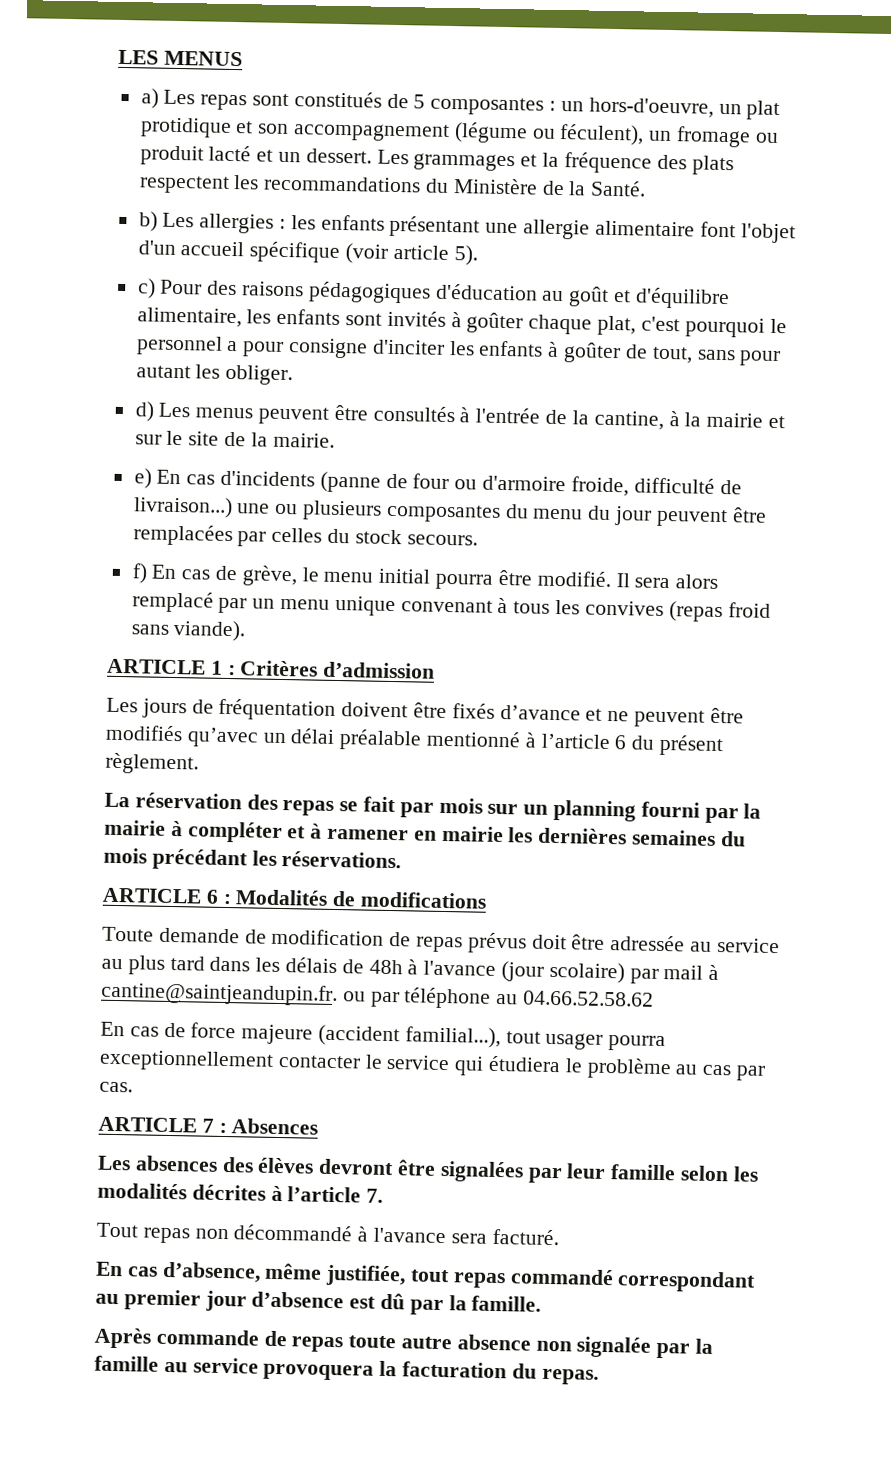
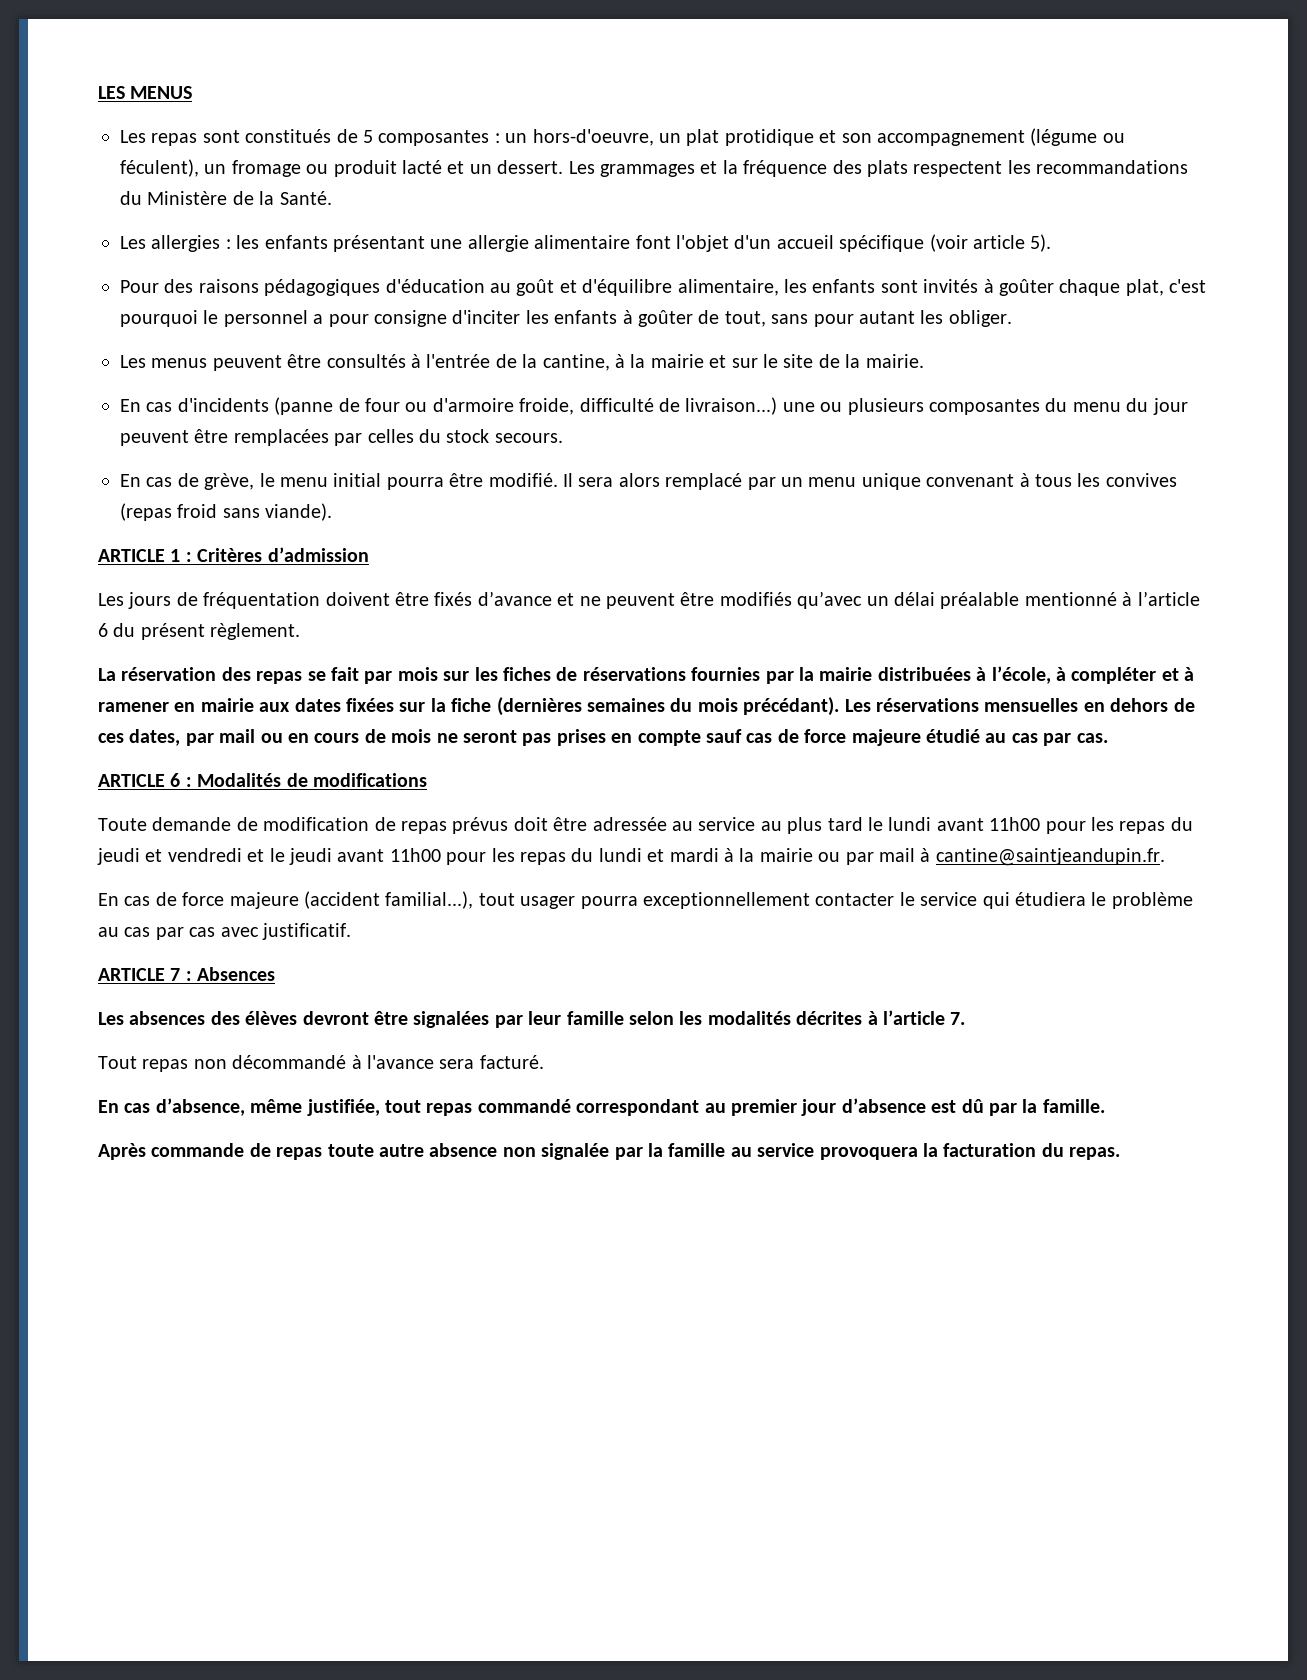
- a) Les repas sont constitués de 5 composantes : un hors-d'oeuvre, un plat protidique et son accompagnement (légume ou féculent), un fromage ou produit lacté et un dessert.
+ Les repas sont constitués de 5 composantes : un hors-d'oeuvre, un plat protidique et son accompagnement (légume ou féculent), un fromage ou produit lacté et un dessert.
- b) Les allergies : les enfants présentant une allergie alimentaire font l'objet d'un accueil spécifique (voir article 5).
+ Les allergies : les enfants présentant une allergie alimentaire font l'objet d'un accueil spécifique (voir article 5).
- c) Pour des raisons pédagogiques d'éducation au goût et d'équilibre alimentaire, les enfants sont invités à goûter chaque plat, c'est pourquoi le personnel a pour consigne d'inciter les enfants à goûter de tout, sans pour autant les obliger.
+ Pour des raisons pédagogiques d'éducation au goût et d'équilibre alimentaire, les enfants sont invités à goûter chaque plat, c'est pourquoi le personnel a pour consigne d'inciter les enfants à goûter de tout, sans pour autant les obliger.
- d) Les menus peuvent être consultés à l'entrée de la cantine, à la mairie et sur le site de la mairie.
+ Les menus peuvent être consultés à l'entrée de la cantine, à la mairie et sur le site de la mairie.
- e) En cas d'incidents (panne de four ou d'armoire froide, difficulté de livraison...) une ou plusieurs composantes du menu du jour peuvent être remplacées par celles du stock secours.
+ En cas d'incidents (panne de four ou d'armoire froide, difficulté de livraison...) une ou plusieurs composantes du menu du jour peuvent être remplacées par celles du stock secours.
- f) En cas de grève, le menu initial pourra être modifié.
+ En cas de grève, le menu initial pourra être modifié.
- La réservation des repas se fait par mois sur un planning fourni par la mairie à compléter et à ramener en mairie les dernières semaines du mois précédant les réservations.
+ La réservation des repas se fait par mois sur les fiches de réservations fournies par la mairie distribuées à l’école, à compléter et à ramener en mairie aux dates fixées sur la fiche (dernières semaines du mois précédant). Les réservations mensuelles en dehors de ces dates, par mail ou en cours de mois ne seront pas prises en compte sauf cas de force majeure étudié au cas par cas.
- Toute demande de modification de repas prévus doit être adressée au service au plus tard dans les délais de 48h à l'avance (jour scolaire) par mail à cantine@saintjeandupin.fr. ou par téléphone au 04.66.52.58.62
+ Toute demande de modification de repas prévus doit être adressée au service au plus tard le lundi avant 11h00 pour les repas du jeudi et vendredi et le jeudi avant 11h00 pour les repas du lundi et mardi à la mairie ou par mail à cantine@saintjeandupin.fr.
- En cas de force majeure (accident familial...), tout usager pourra exceptionnellement contacter le service qui étudiera le problème au cas par cas.
+ En cas de force majeure (accident familial...), tout usager pourra exceptionnellement contacter le service qui étudiera le problème au cas par cas avec justificatif.

